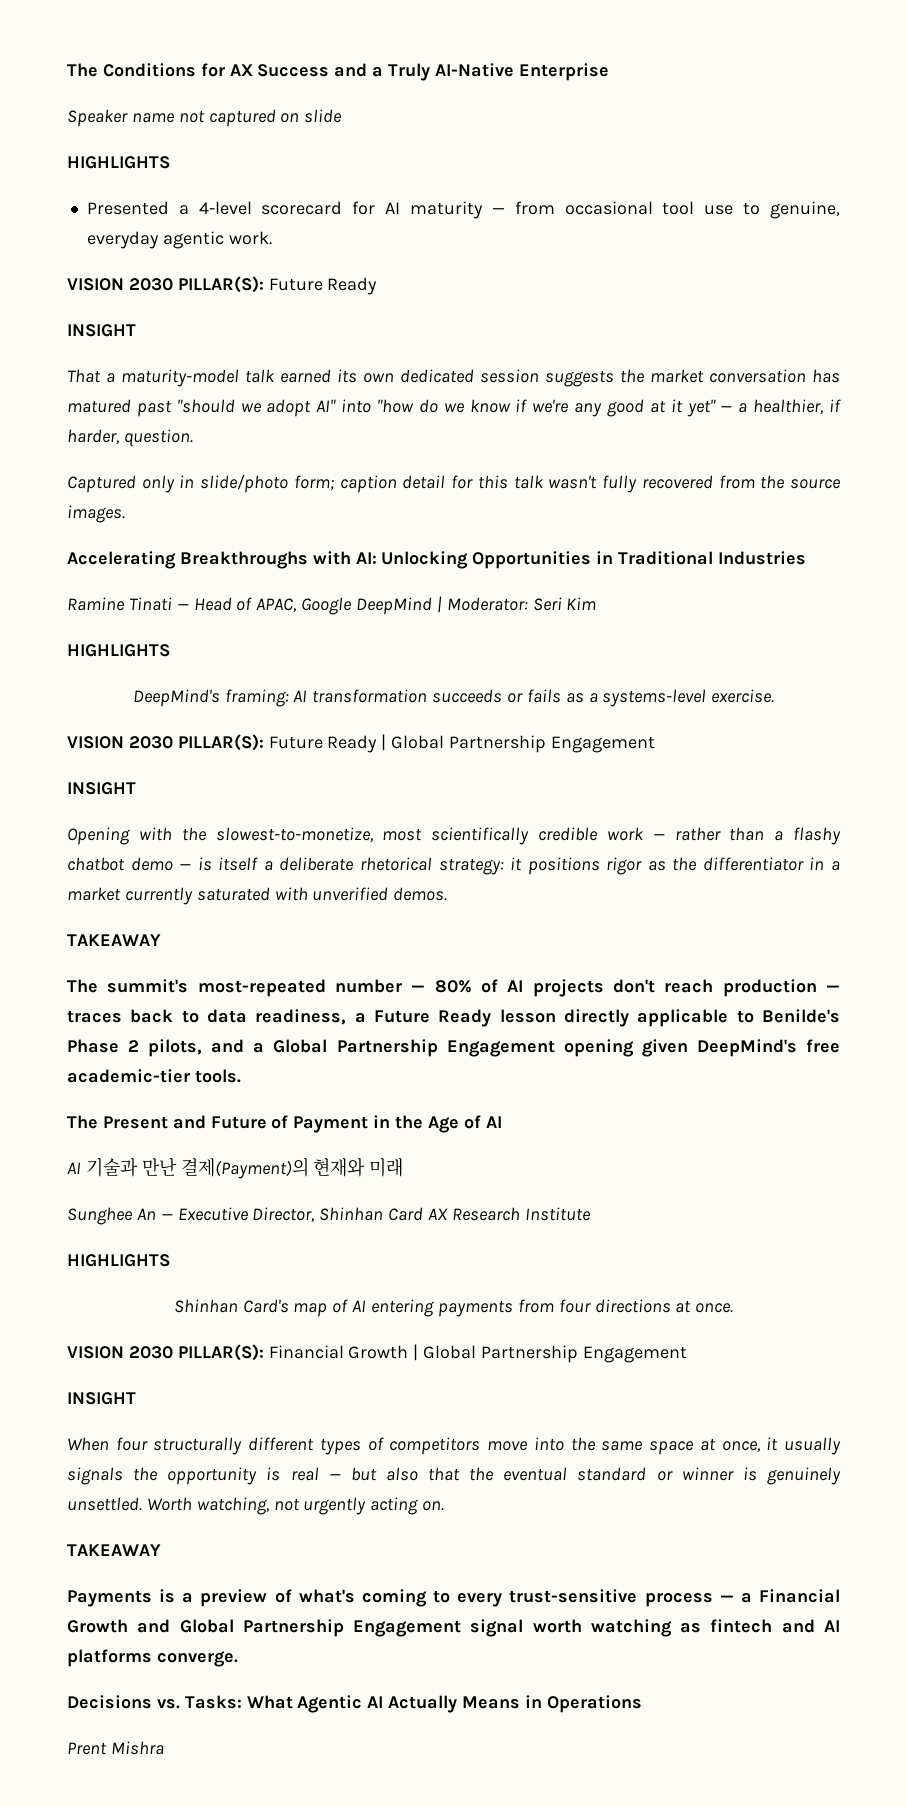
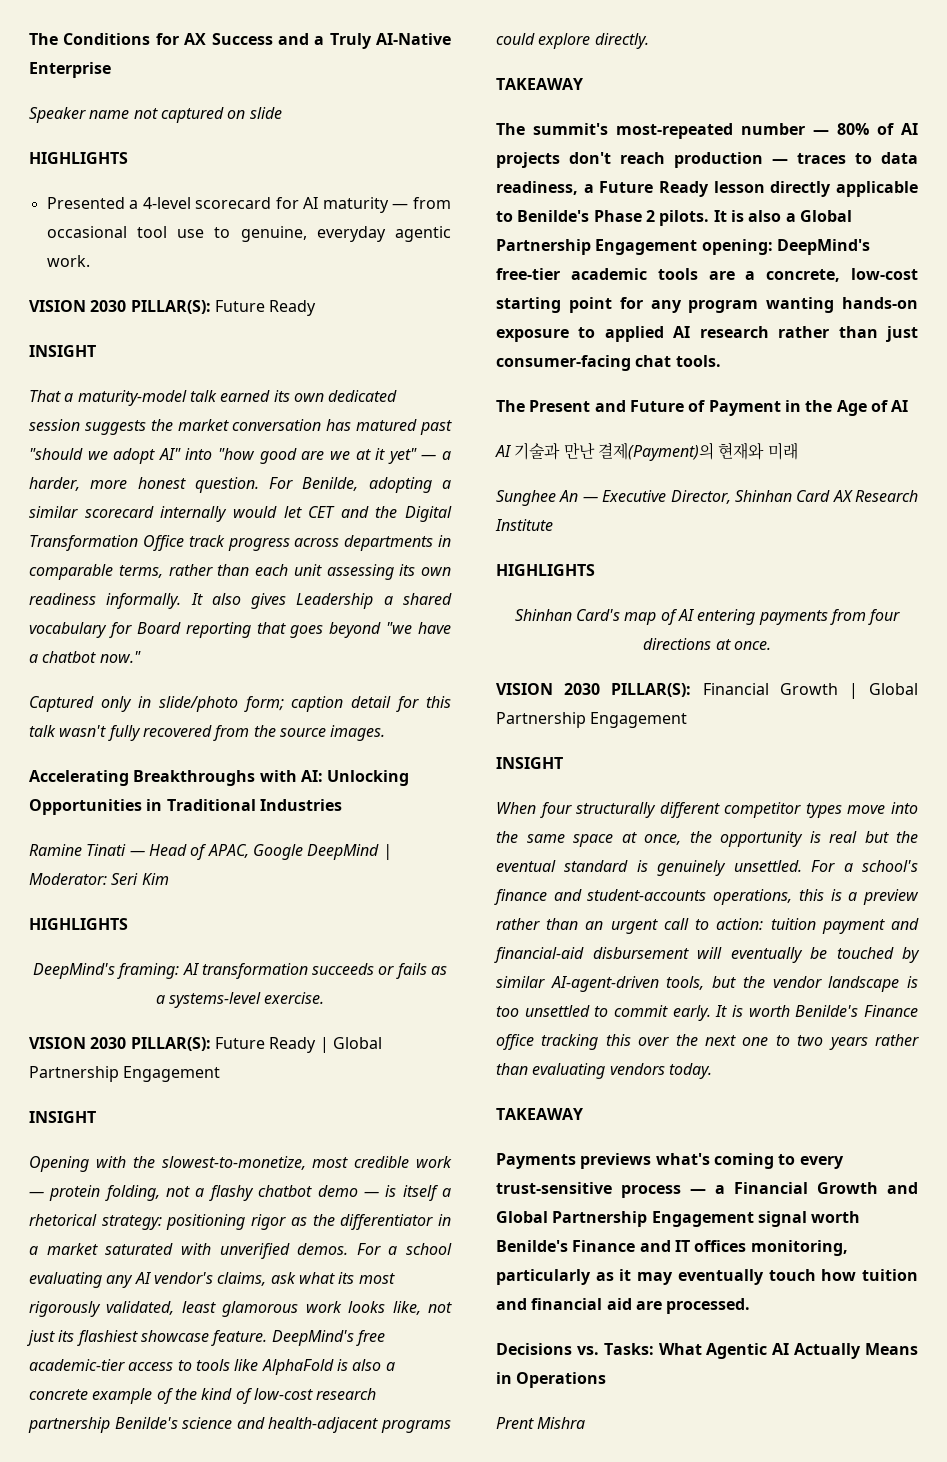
- That a maturity-model talk earned its own dedicated session suggests the market conversation has matured past "should we adopt AI" into "how do we know if we're any good at it yet" — a healthier, if harder, question.
+ That a maturity-model talk earned its own dedicated session suggests the market conversation has matured past "should we adopt AI" into "how good are we at it yet" — a harder, more honest question. For Benilde, adopting a similar scorecard internally would let CET and the Digital Transformation Office track progress across departments in comparable terms, rather than each unit assessing its own readiness informally. It also gives Leadership a shared vocabulary for Board reporting that goes beyond "we have a chatbot now."
- Opening with the slowest-to-monetize, most scientifically credible work — rather than a flashy chatbot demo — is itself a deliberate rhetorical strategy: it positions rigor as the differentiator in a market currently saturated with unverified demos.
+ Opening with the slowest-to-monetize, most credible work — protein folding, not a flashy chatbot demo — is itself a rhetorical strategy: positioning rigor as the differentiator in a market saturated with unverified demos. For a school evaluating any AI vendor's claims, ask what its most rigorously validated, least glamorous work looks like, not just its flashiest showcase feature. DeepMind's free academic-tier access to tools like AlphaFold is also a concrete example of the kind of low-cost research partnership Benilde's science and health-adjacent programs could explore directly.
- The summit's most-repeated number — 80% of AI projects don't reach production — traces back to data readiness, a Future Ready lesson directly applicable to Benilde's Phase 2 pilots, and a Global Partnership Engagement opening given DeepMind's free academic-tier tools.
+ The summit's most-repeated number — 80% of AI projects don't reach production — traces to data readiness, a Future Ready lesson directly applicable to Benilde's Phase 2 pilots. It is also a Global Partnership Engagement opening: DeepMind's free-tier academic tools are a concrete, low-cost starting point for any program wanting hands-on exposure to applied AI research rather than just consumer-facing chat tools.
- When four structurally different types of competitors move into the same space at once, it usually signals the opportunity is real — but also that the eventual standard or winner is genuinely unsettled.
+ When four structurally different competitor types move into the same space at once, the opportunity is real but the eventual standard is genuinely unsettled.
- Worth watching, not urgently acting on.
+ For a school's finance and student-accounts operations, this is a preview rather than an urgent call to action: tuition payment and financial-aid disbursement will eventually be touched by similar AI-agent-driven tools, but the vendor landscape is too unsettled to commit early. It is worth Benilde's Finance office tracking this over the next one to two years rather than evaluating vendors today.
  TAKEAWAY
- Payments is a preview of what's coming to every trust-sensitive process — a Financial Growth and Global Partnership Engagement signal worth watching as fintech and AI platforms converge.
+ Payments previews what's coming to every trust-sensitive process — a Financial Growth and Global Partnership Engagement signal worth Benilde's Finance and IT offices monitoring, particularly as it may eventually touch how tuition and financial aid are processed.

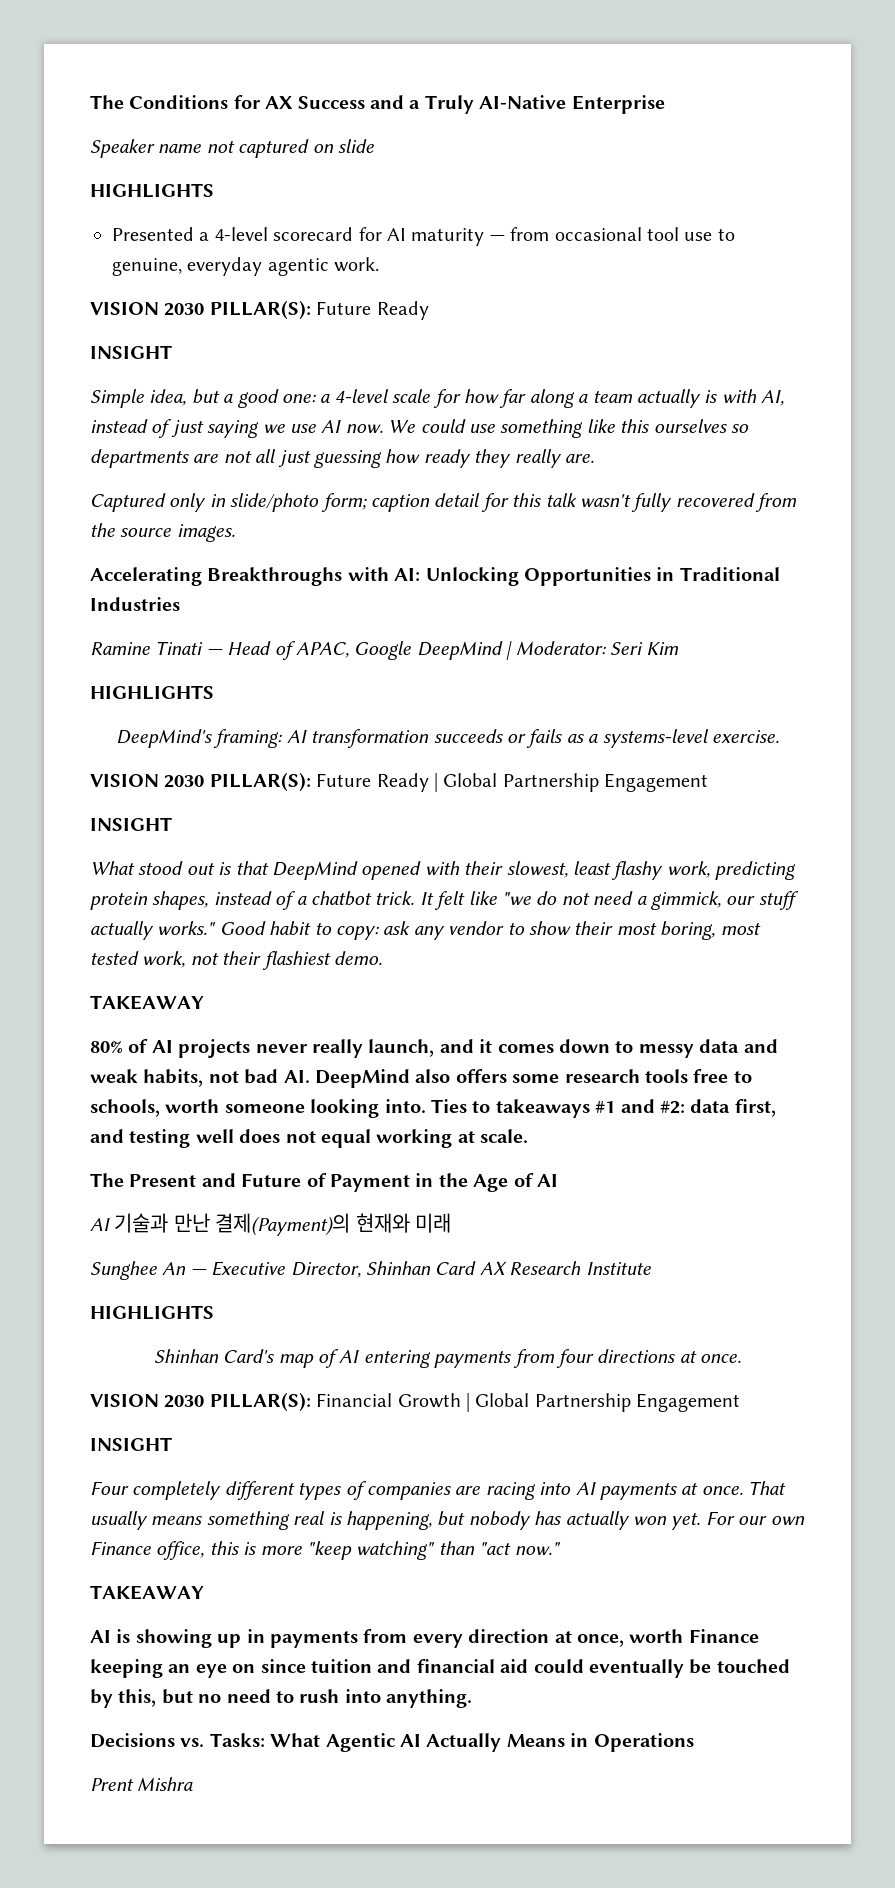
- That a maturity-model talk earned its own dedicated session suggests the market conversation has matured past "should we adopt AI" into "how good are we at it yet" — a harder, more honest question. For Benilde, adopting a similar scorecard internally would let CET and the Digital Transformation Office track progress across departments in comparable terms, rather than each unit assessing its own readiness informally. It also gives Leadership a shared vocabulary for Board reporting that goes beyond "we have a chatbot now."
+ Simple idea, but a good one: a 4-level scale for how far along a team actually is with AI, instead of just saying we use AI now. We could use something like this ourselves so departments are not all just guessing how ready they really are.
- Opening with the slowest-to-monetize, most credible work — protein folding, not a flashy chatbot demo — is itself a rhetorical strategy: positioning rigor as the differentiator in a market saturated with unverified demos. For a school evaluating any AI vendor's claims, ask what its most rigorously validated, least glamorous work looks like, not just its flashiest showcase feature. DeepMind's free academic-tier access to tools like AlphaFold is also a concrete example of the kind of low-cost research partnership Benilde's science and health-adjacent programs could explore directly.
+ What stood out is that DeepMind opened with their slowest, least flashy work, predicting protein shapes, instead of a chatbot trick. It felt like "we do not need a gimmick, our stuff actually works." Good habit to copy: ask any vendor to show their most boring, most tested work, not their flashiest demo.
  TAKEAWAY
- The summit's most-repeated number — 80% of AI projects don't reach production — traces to data readiness, a Future Ready lesson directly applicable to Benilde's Phase 2 pilots. It is also a Global Partnership Engagement opening: DeepMind's free-tier academic tools are a concrete, low-cost starting point for any program wanting hands-on exposure to applied AI research rather than just consumer-facing chat tools.
+ 80% of AI projects never really launch, and it comes down to messy data and weak habits, not bad AI. DeepMind also offers some research tools free to schools, worth someone looking into. Ties to takeaways #1 and #2: data first, and testing well does not equal working at scale.
- When four structurally different competitor types move into the same space at once, the opportunity is real but the eventual standard is genuinely unsettled. For a school's finance and student-accounts operations, this is a preview rather than an urgent call to action: tuition payment and financial-aid disbursement will eventually be touched by similar AI-agent-driven tools, but the vendor landscape is too unsettled to commit early. It is worth Benilde's Finance office tracking this over the next one to two years rather than evaluating vendors today.
+ Four completely different types of companies are racing into AI payments at once. That usually means something real is happening, but nobody has actually won yet. For our own Finance office, this is more "keep watching" than "act now."
  TAKEAWAY
- Payments previews what's coming to every trust-sensitive process — a Financial Growth and Global Partnership Engagement signal worth Benilde's Finance and IT offices monitoring, particularly as it may eventually touch how tuition and financial aid are processed.
+ AI is showing up in payments from every direction at once, worth Finance keeping an eye on since tuition and financial aid could eventually be touched by this, but no need to rush into anything.

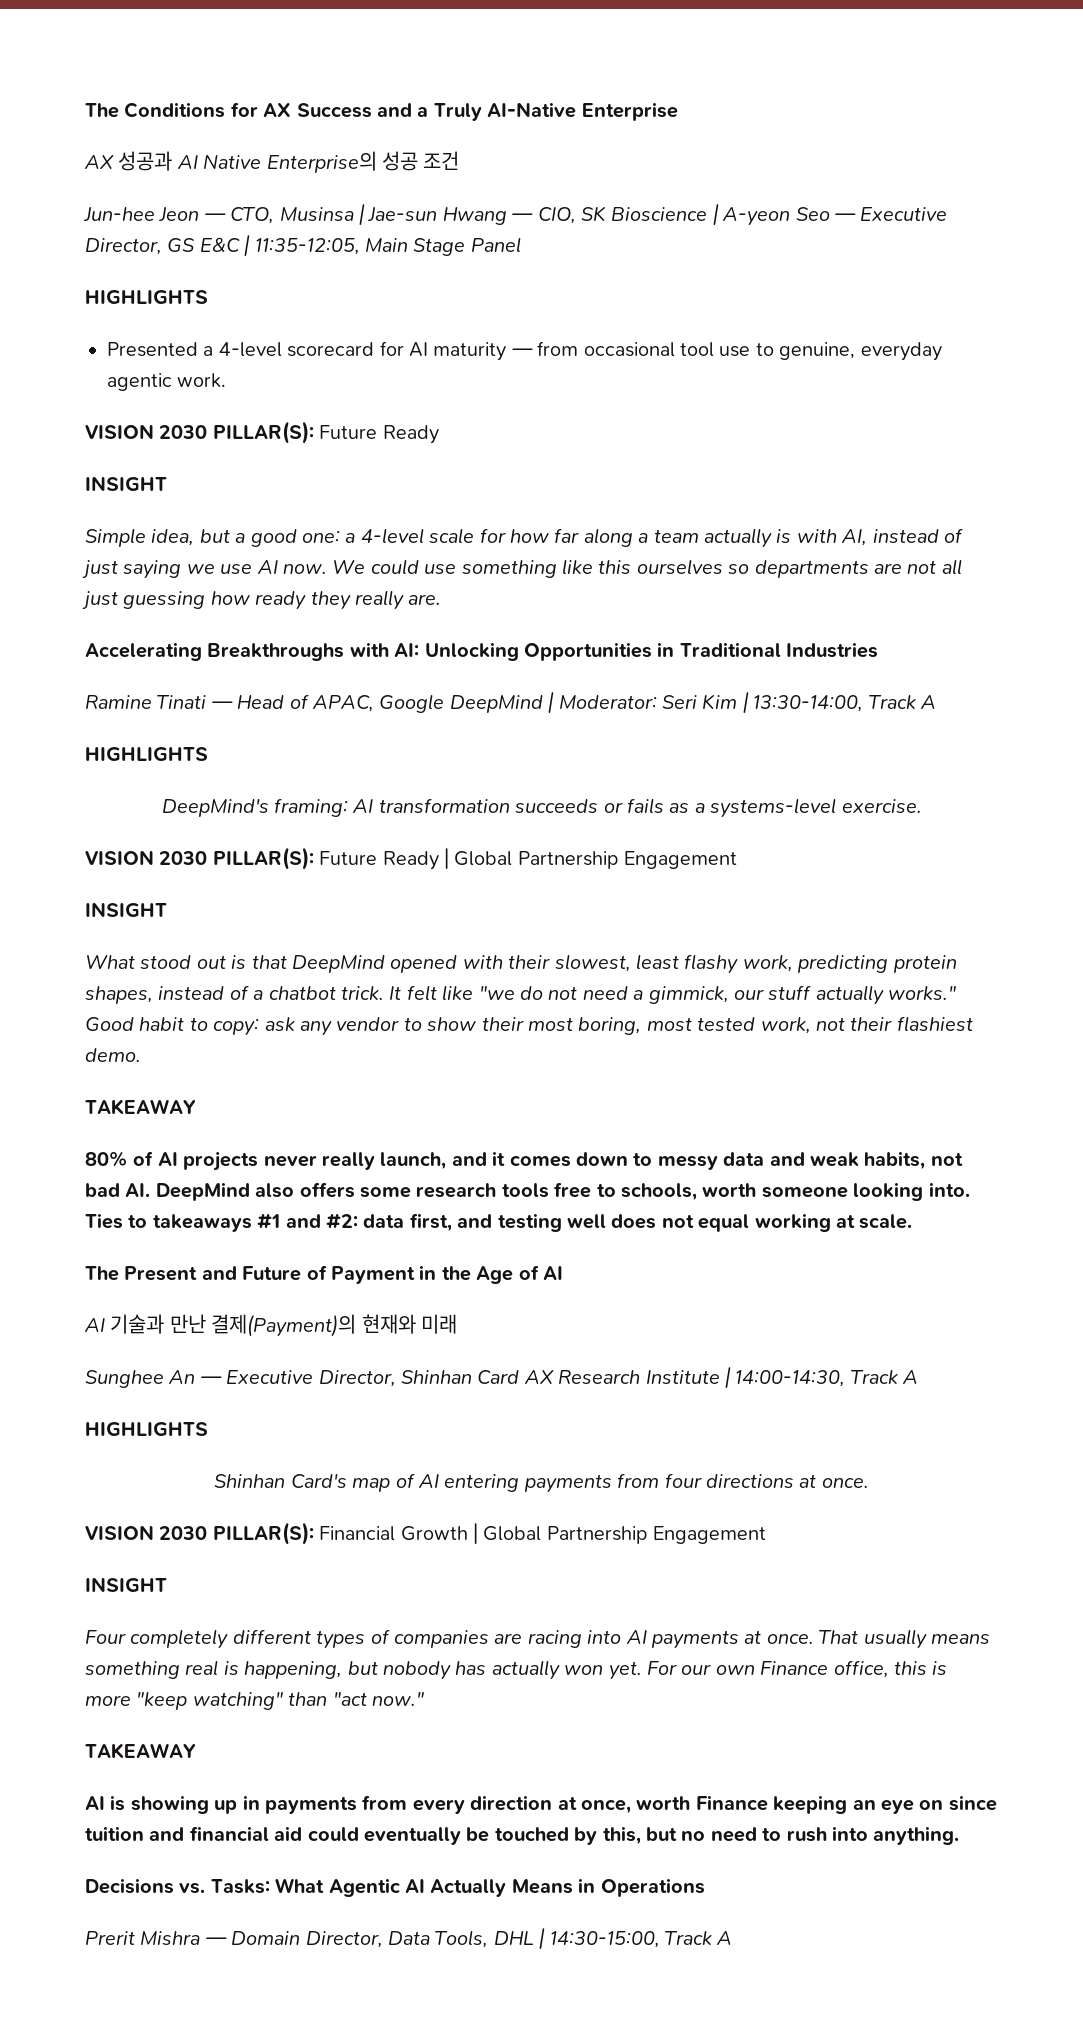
- Speaker name not captured on slide
+ AX 성공과 AI Native Enterprise의 성공 조건
+ Jun-hee Jeon — CTO, Musinsa | Jae-sun Hwang — CIO, SK Bioscience | A-yeon Seo — Executive Director, GS E&C | 11:35-12:05, Main Stage Panel
- Captured only in slide/photo form; caption detail for this talk wasn't fully recovered from the source images.
- Ramine Tinati — Head of APAC, Google DeepMind | Moderator: Seri Kim
+ Ramine Tinati — Head of APAC, Google DeepMind | Moderator: Seri Kim | 13:30-14:00, Track A
- Sunghee An — Executive Director, Shinhan Card AX Research Institute
+ Sunghee An — Executive Director, Shinhan Card AX Research Institute | 14:00-14:30, Track A
- Prent Mishra
+ Prerit Mishra — Domain Director, Data Tools, DHL | 14:30-15:00, Track A

